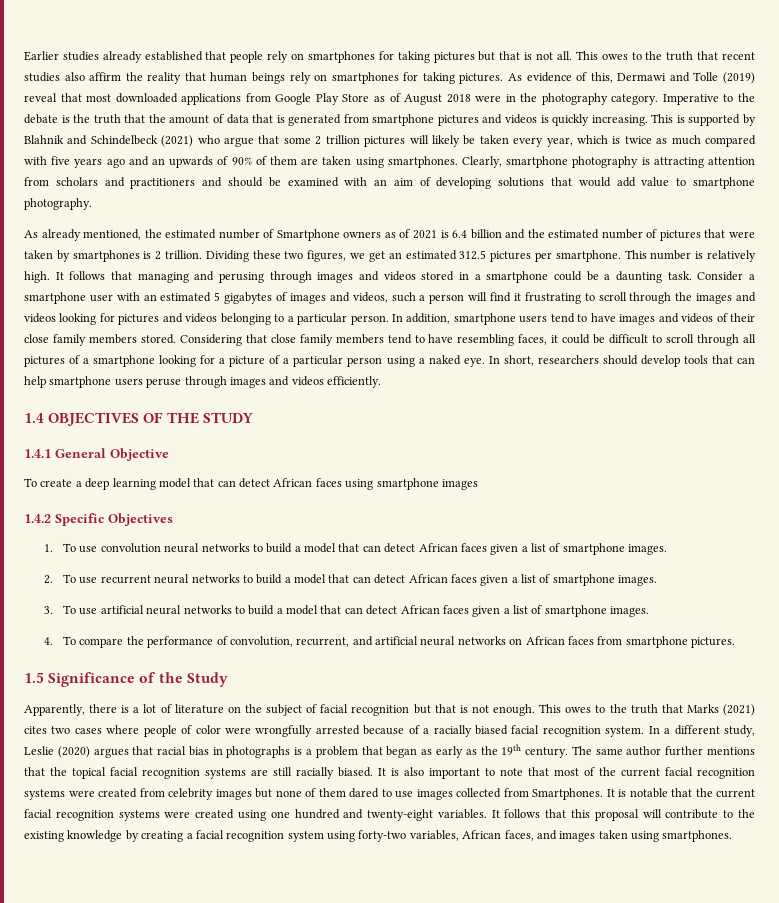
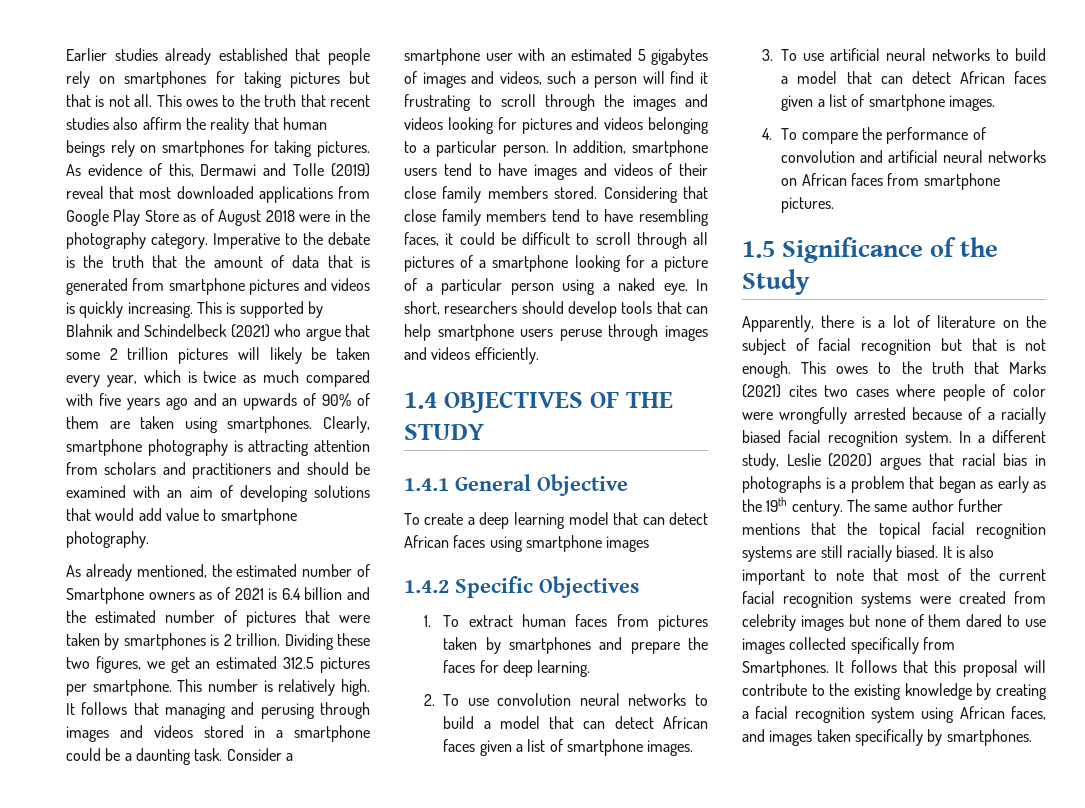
- 1. To use convolution neural networks to build a model that can detect African faces given a list of smartphone images.
+ 1. To extract human faces from pictures taken by smartphones and prepare the faces for deep learning.
- 2. To use recurrent neural networks to build a model that can detect African faces given a list of smartphone images.
+ 2. To use convolution neural networks to build a model that can detect African faces given a list of smartphone images.
- 4. To compare the performance of convolution, recurrent, and artificial neural networks on African faces from smartphone pictures.
+ 4. To compare the performance of convolution and artificial neural networks on African faces from smartphone pictures.
- It is also important to note that most of the current facial recognition systems were created from celebrity images but none of them dared to use images collected from Smartphones.
+ It is also important to note that most of the current facial recognition systems were created from celebrity images but none of them dared to use images collected specifically from Smartphones.
- It is notable that the current facial recognition systems were created using one hundred and twenty-eight variables. It follows that this proposal will contribute to the existing knowledge by creating a facial recognition system using forty-two variables, African faces, and images taken using smartphones.
+ It follows that this proposal will contribute to the existing knowledge by creating a facial recognition system using African faces, and images taken specifically by smartphones.

